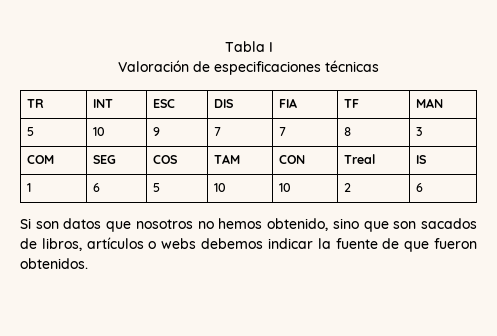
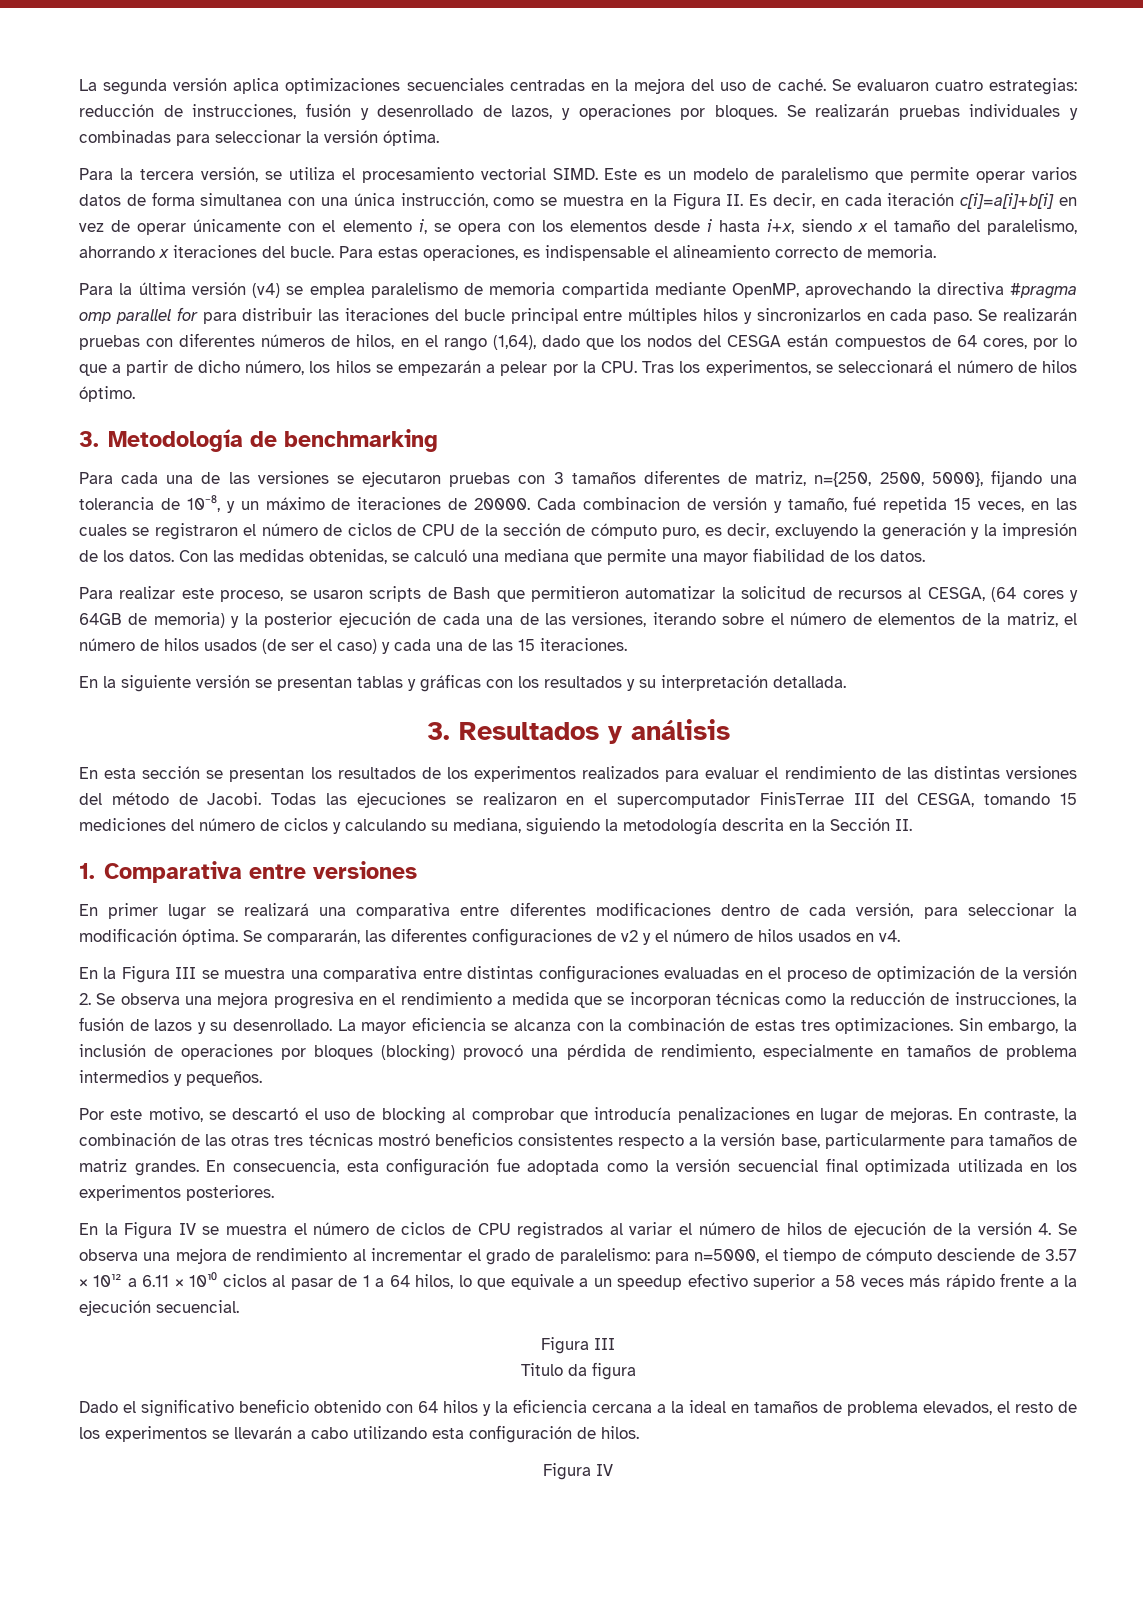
- Tabla I
- Valoración de especificaciones técnicas
- TR | INT | ESC | DIS | FIA | TF | MAN
- 5 | 10 | 9 | 7 | 7 | 8 | 3
- COM | SEG | COS | TAM | CON | Treal | IS
- 1 | 6 | 5 | 10 | 10 | 2 | 6
- Si son datos que nosotros no hemos obtenido, sino que son sacados de libros, artículos o webs debemos indicar la fuente de que fueron obtenidos.
+ La segunda versión aplica optimizaciones secuenciales centradas en la mejora del uso de caché. Se evaluaron cuatro estrategias: reducción de instrucciones, fusión y desenrollado de lazos, y operaciones por bloques. Se realizarán pruebas individuales y combinadas para seleccionar la versión óptima.
+ Para la tercera versión, se utiliza el procesamiento vectorial SIMD. Este es un modelo de paralelismo que permite operar varios datos de forma simultanea con una única instrucción, como se muestra en la Figura II. Es decir, en cada iteración c[i]=a[i]+b[i] en vez de operar únicamente con el elemento i, se opera con los elementos desde i hasta i+x, siendo x el tamaño del paralelismo, ahorrando x iteraciones del bucle. Para estas operaciones, es indispensable el alineamiento correcto de memoria.
+ Para la última versión (v4) se emplea paralelismo de memoria compartida mediante OpenMP, aprovechando la directiva #pragma omp parallel for para distribuir las iteraciones del bucle principal entre múltiples hilos y sincronizarlos en cada paso. Se realizarán pruebas con diferentes números de hilos, en el rango (1,64), dado que los nodos del CESGA están compuestos de 64 cores, por lo que a partir de dicho número, los hilos se empezarán a pelear por la CPU. Tras los experimentos, se seleccionará el número de hilos óptimo.
+ 3. Metodología de benchmarking
+ Para cada una de las versiones se ejecutaron pruebas con 3 tamaños diferentes de matriz, n={250, 2500, 5000}, fijando una tolerancia de 10⁻⁸, y un máximo de iteraciones de 20000. Cada combinacion de versión y tamaño, fué repetida 15 veces, en las cuales se registraron el número de ciclos de CPU de la sección de cómputo puro, es decir, excluyendo la generación y la impresión de los datos. Con las medidas obtenidas, se calculó una mediana que permite una mayor fiabilidad de los datos.
+ Para realizar este proceso, se usaron scripts de Bash que permitieron automatizar la solicitud de recursos al CESGA, (64 cores y 64GB de memoria) y la posterior ejecución de cada una de las versiones, iterando sobre el número de elementos de la matriz, el número de hilos usados (de ser el caso) y cada una de las 15 iteraciones.
+ En la siguiente versión se presentan tablas y gráficas con los resultados y su interpretación detallada.
+ 3. Resultados y análisis
+ En esta sección se presentan los resultados de los experimentos realizados para evaluar el rendimiento de las distintas versiones del método de Jacobi. Todas las ejecuciones se realizaron en el supercomputador FinisTerrae III del CESGA, tomando 15 mediciones del número de ciclos y calculando su mediana, siguiendo la metodología descrita en la Sección II.
+ 1. Comparativa entre versiones
+ En primer lugar se realizará una comparativa entre diferentes modificaciones dentro de cada versión, para seleccionar la modificación óptima. Se compararán, las diferentes configuraciones de v2 y el número de hilos usados en v4.
+ En la Figura III se muestra una comparativa entre distintas configuraciones evaluadas en el proceso de optimización de la versión 2. Se observa una mejora progresiva en el rendimiento a medida que se incorporan técnicas como la reducción de instrucciones, la fusión de lazos y su desenrollado. La mayor eficiencia se alcanza con la combinación de estas tres optimizaciones. Sin embargo, la inclusión de operaciones por bloques (blocking) provocó una pérdida de rendimiento, especialmente en tamaños de problema intermedios y pequeños.
+ Por este motivo, se descartó el uso de blocking al comprobar que introducía penalizaciones en lugar de mejoras. En contraste, la combinación de las otras tres técnicas mostró beneficios consistentes respecto a la versión base, particularmente para tamaños de matriz grandes. En consecuencia, esta configuración fue adoptada como la versión secuencial final optimizada utilizada en los experimentos posteriores.
+ En la Figura IV se muestra el número de ciclos de CPU registrados al variar el número de hilos de ejecución de la versión 4. Se observa una mejora de rendimiento al incrementar el grado de paralelismo: para n=5000, el tiempo de cómputo desciende de 3.57 × 10¹² a 6.11 × 10¹⁰ ciclos al pasar de 1 a 64 hilos, lo que equivale a un speedup efectivo superior a 58 veces más rápido frente a la ejecución secuencial.
+ Figura III
+ Titulo da figura
+ Dado el significativo beneficio obtenido con 64 hilos y la eficiencia cercana a la ideal en tamaños de problema elevados, el resto de los experimentos se llevarán a cabo utilizando esta configuración de hilos.
+ Figura IV

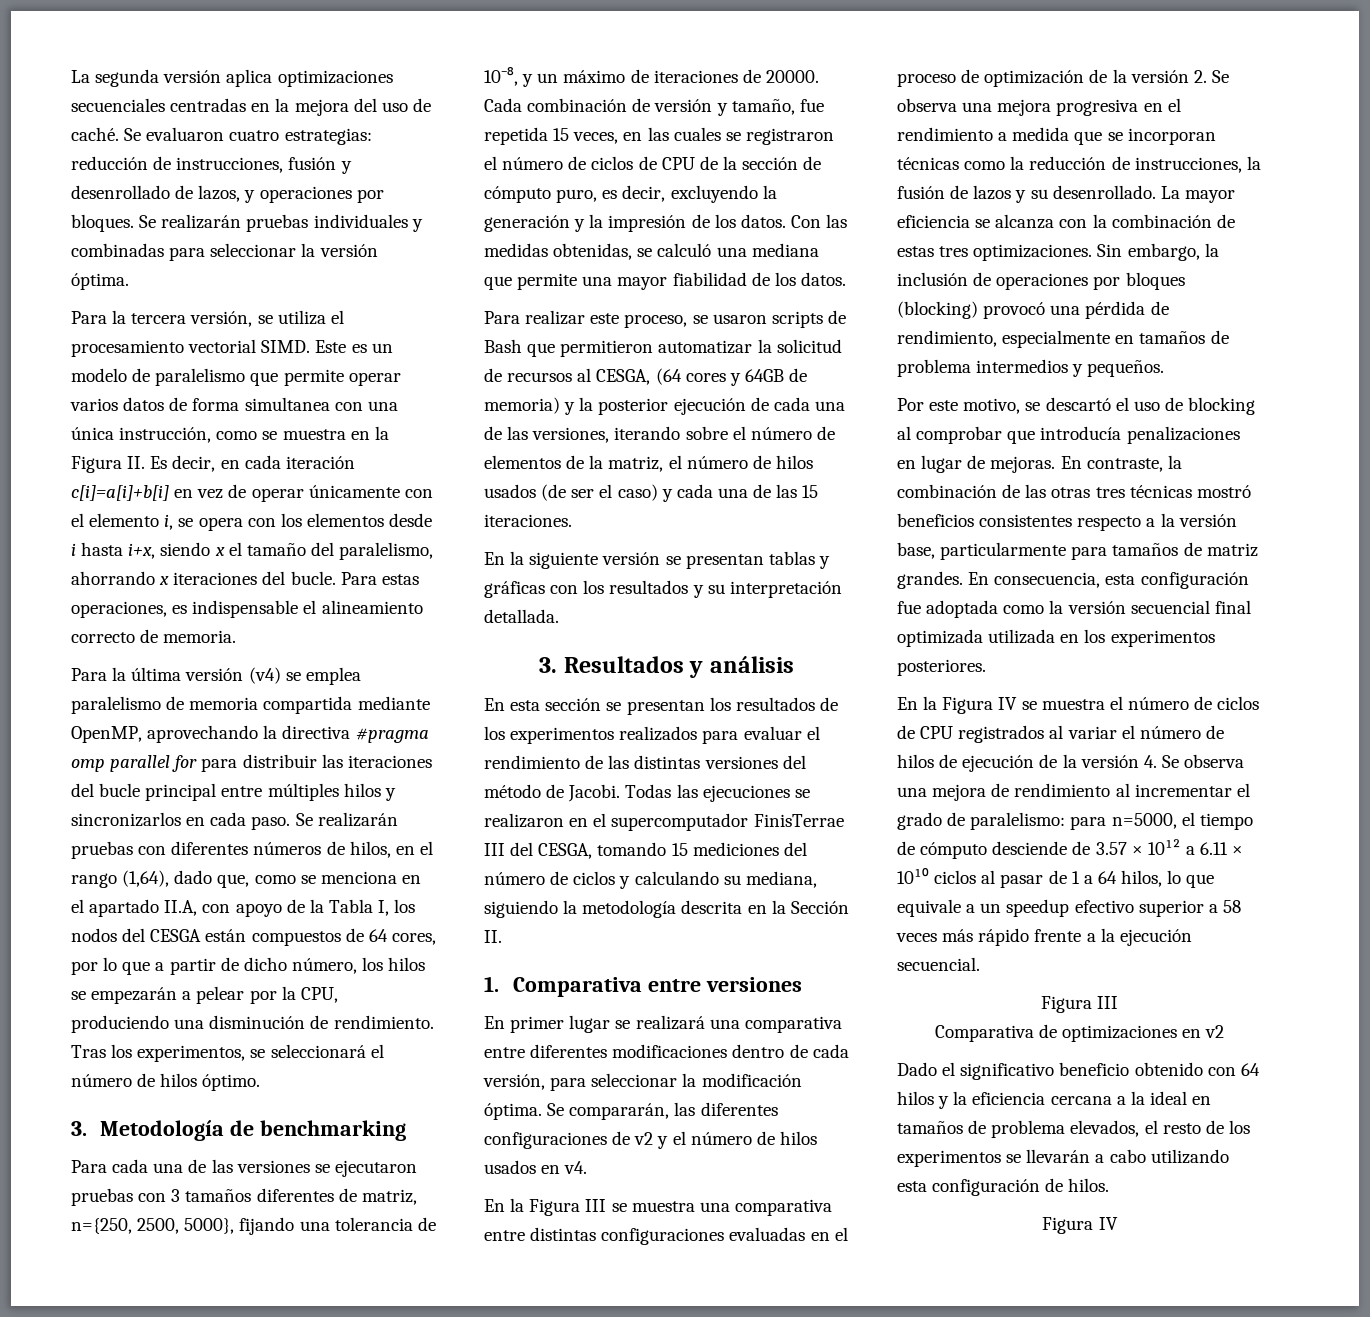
- Se realizarán pruebas con diferentes números de hilos, en el rango (1,64), dado que los nodos del CESGA están compuestos de 64 cores, por lo que a partir de dicho número, los hilos se empezarán a pelear por la CPU. Tras los experimentos, se seleccionará el número de hilos óptimo.
+ Se realizarán pruebas con diferentes números de hilos, en el rango (1,64), dado que, como se menciona en el apartado II.A, con apoyo de la Tabla I, los nodos del CESGA están compuestos de 64 cores, por lo que a partir de dicho número, los hilos se empezarán a pelear por la CPU, produciendo una disminución de rendimiento. Tras los experimentos, se seleccionará el número de hilos óptimo.
- Cada combinacion de versión y tamaño, fué repetida 15 veces, en las cuales se registraron el número de ciclos de CPU de la sección de cómputo puro, es decir, excluyendo la generación y la impresión de los datos.
+ Cada combinación de versión y tamaño, fue repetida 15 veces, en las cuales se registraron el número de ciclos de CPU de la sección de cómputo puro, es decir, excluyendo la generación y la impresión de los datos.
- Titulo da figura
+ Comparativa de optimizaciones en v2

